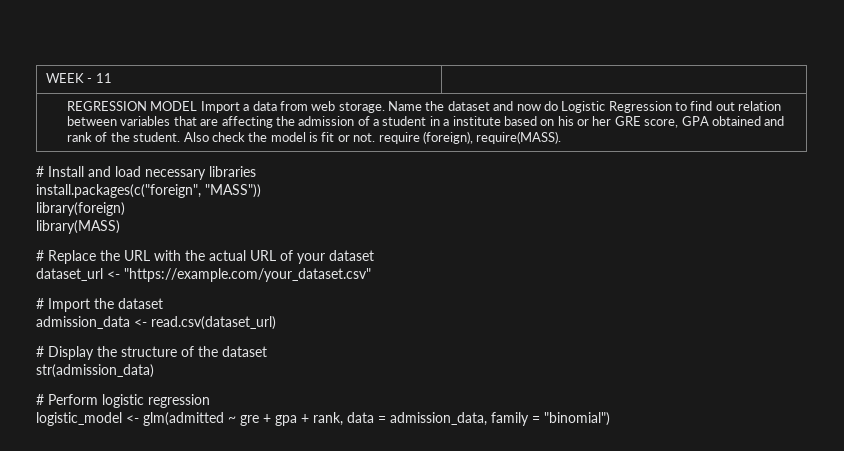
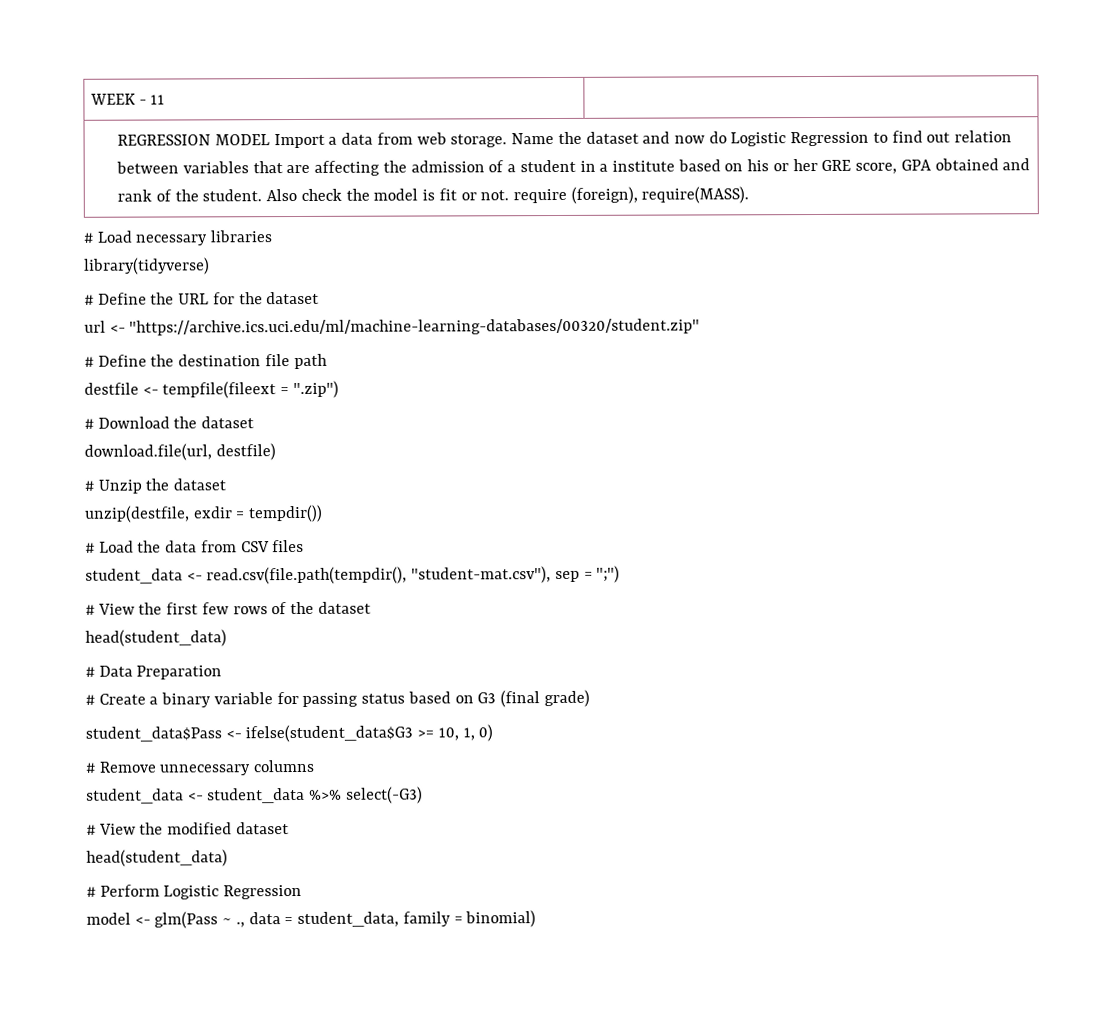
- # Install and load necessary libraries
+ # Load necessary libraries
- install.packages(c("foreign", "MASS"))
- library(foreign)
- library(MASS)
- # Replace the URL with the actual URL of your dataset
- dataset_url <- "https://example.com/your_dataset.csv"
- # Import the dataset
- admission_data <- read.csv(dataset_url)
- # Display the structure of the dataset
- str(admission_data)
- # Perform logistic regression
- logistic_model <- glm(admitted ~ gre + gpa + rank, data = admission_data, family = "binomial")
+ library(tidyverse)
+ # Define the URL for the dataset
+ url <- "https://archive.ics.uci.edu/ml/machine-learning-databases/00320/student.zip"
+ # Define the destination file path
+ destfile <- tempfile(fileext = ".zip")
+ # Download the dataset
+ download.file(url, destfile)
+ # Unzip the dataset
+ unzip(destfile, exdir = tempdir())
+ # Load the data from CSV files
+ student_data <- read.csv(file.path(tempdir(), "student-mat.csv"), sep = ";")
+ # View the first few rows of the dataset
+ head(student_data)
+ # Data Preparation
+ # Create a binary variable for passing status based on G3 (final grade)
+ student_data$Pass <- ifelse(student_data$G3 >= 10, 1, 0)
+ # Remove unnecessary columns
+ student_data <- student_data %>% select(-G3)
+ # View the modified dataset
+ head(student_data)
+ # Perform Logistic Regression
+ model <- glm(Pass ~ ., data = student_data, family = binomial)

